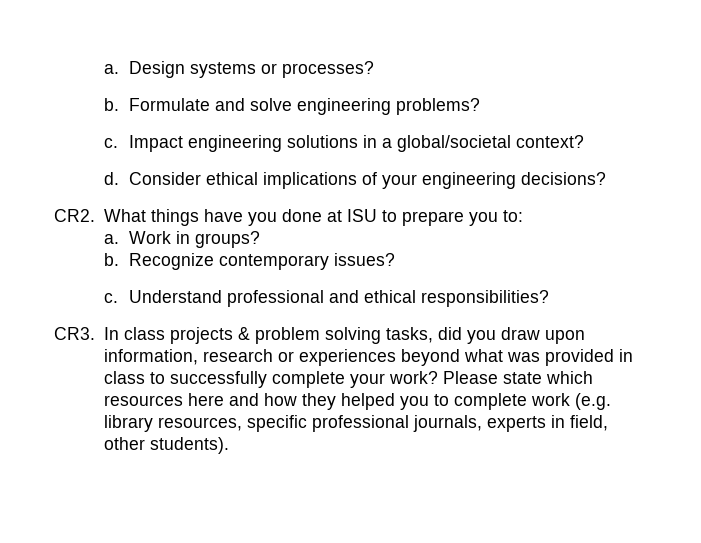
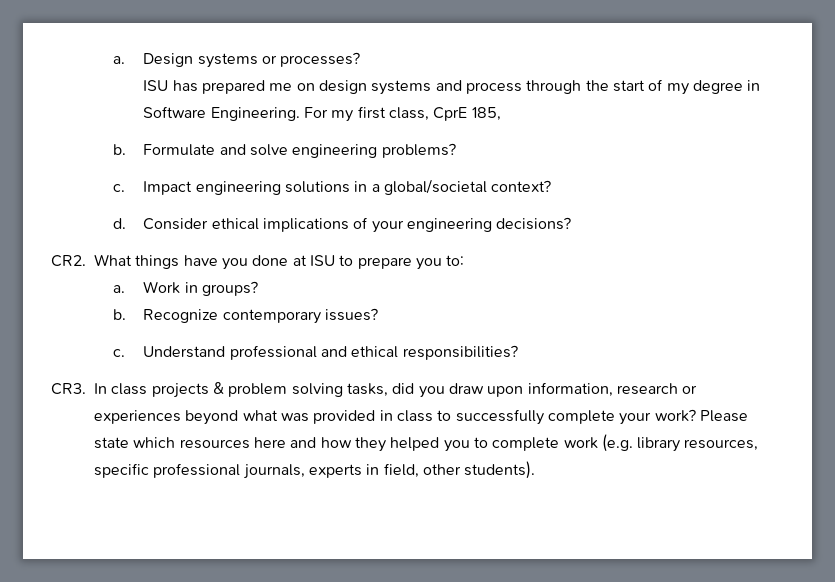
+ ISU has prepared me on design systems and process through the start of my degree in Software Engineering. For my first class, CprE 185,

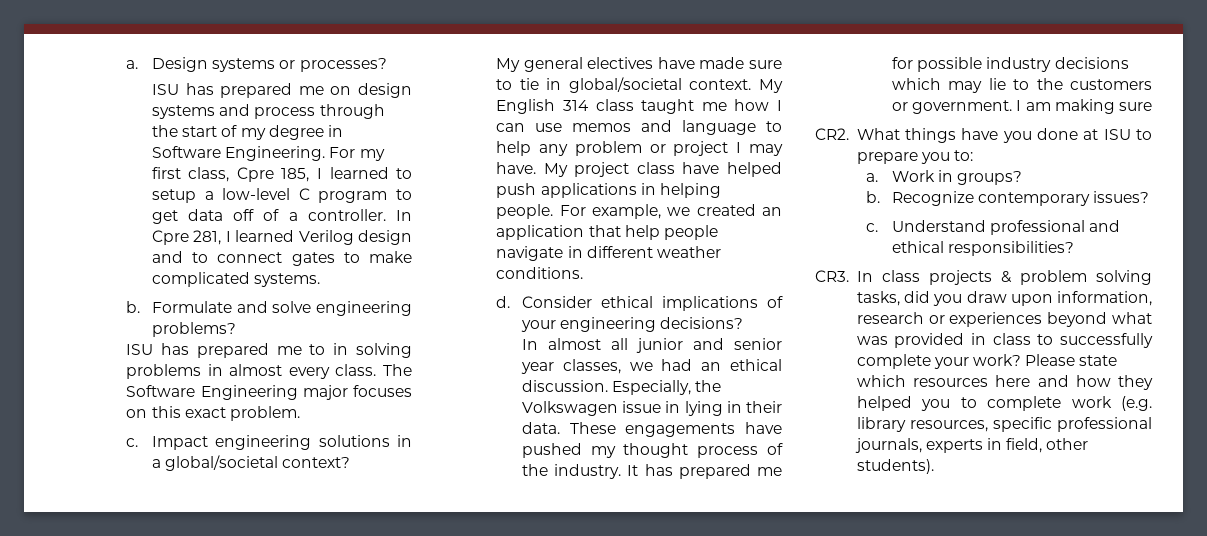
- For my first class, CprE 185,
+ For my first class, Cpre 185, I learned to setup a low-level C program to get data off of a controller. In Cpre 281, I learned Verilog design and to connect gates to make complicated systems.
+ ISU has prepared me to in solving problems in almost every class. The Software Engineering major focuses on this exact problem.
+ My general electives have made sure to tie in global/societal context. My English 314 class taught me how I can use memos and language to help any problem or project I may have. My project class have helped push applications in helping people. For example, we created an application that help people navigate in different weather conditions.
+ In almost all junior and senior year classes, we had an ethical discussion. Especially, the Volkswagen issue in lying in their data. These engagements have pushed my thought process of the industry. It has prepared me for possible industry decisions which may lie to the customers or government. I am making sure

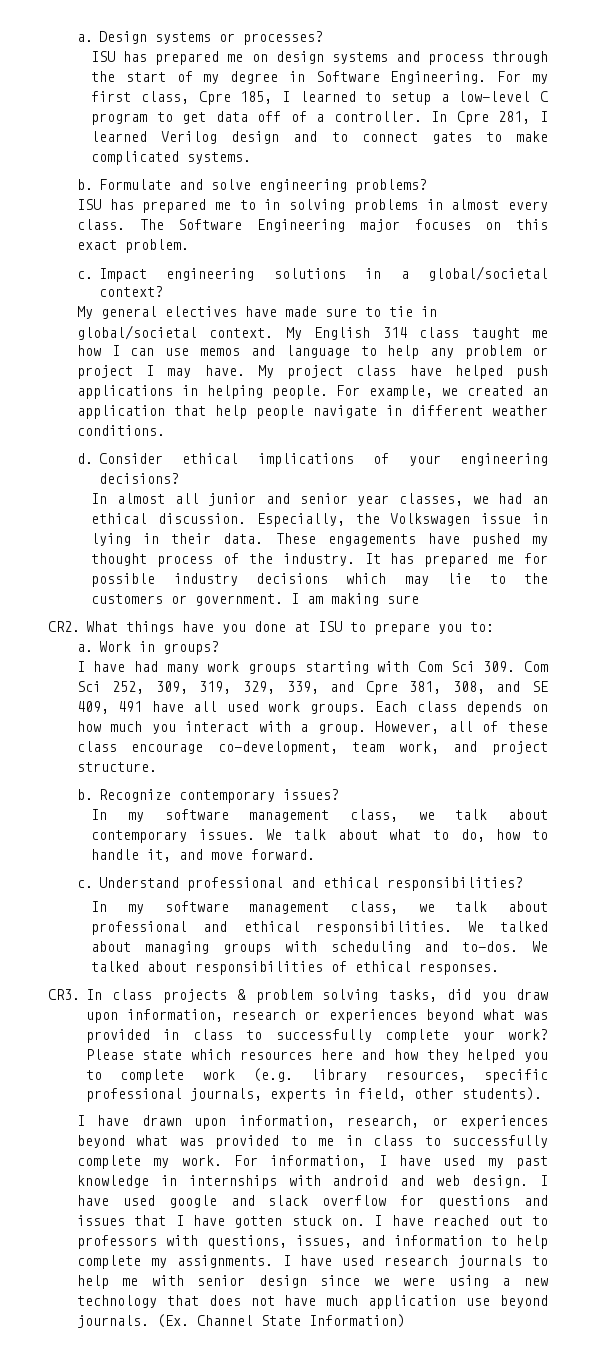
+ I have had many work groups starting with Com Sci 309. Com Sci 252, 309, 319, 329, 339, and Cpre 381, 308, and SE 409, 491 have all used work groups. Each class depends on how much you interact with a group. However, all of these class encourage co-development, team work, and project structure.
  b. Recognize contemporary issues?
+ In my software management class, we talk about contemporary issues. We talk about what to do, how to handle it, and move forward.
+ In my software management class, we talk about professional and ethical responsibilities. We talked about managing groups with scheduling and to-dos. We talked about responsibilities of ethical responses.
+ I have drawn upon information, research, or experiences beyond what was provided to me in class to successfully complete my work. For information, I have used my past knowledge in internships with android and web design. I have used google and slack overflow for questions and issues that I have gotten stuck on. I have reached out to professors with questions, issues, and information to help complete my assignments. I have used research journals to help me with senior design since we were using a new technology that does not have much application use beyond journals. (Ex. Channel State Information)

